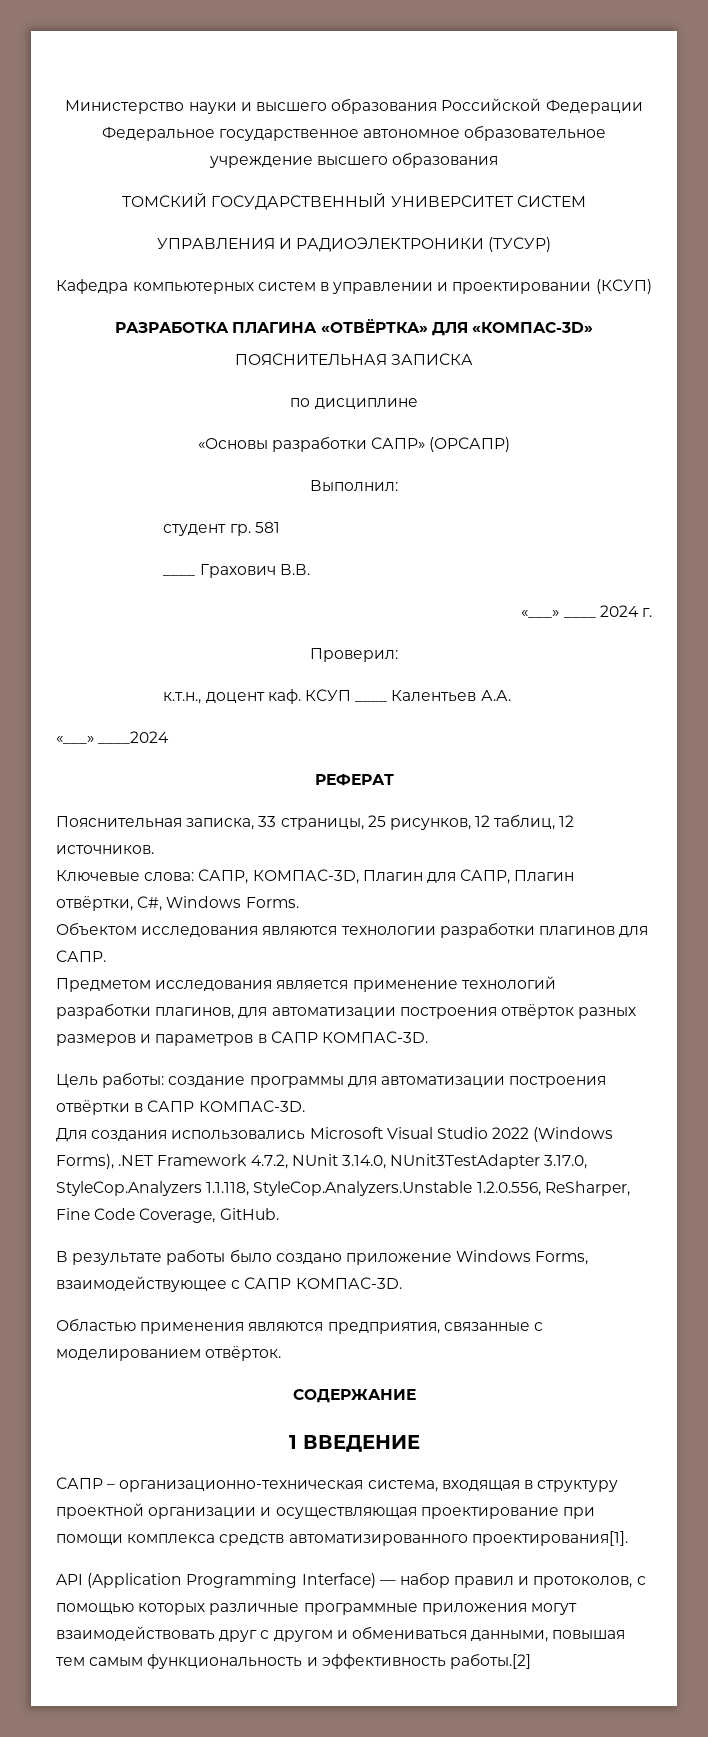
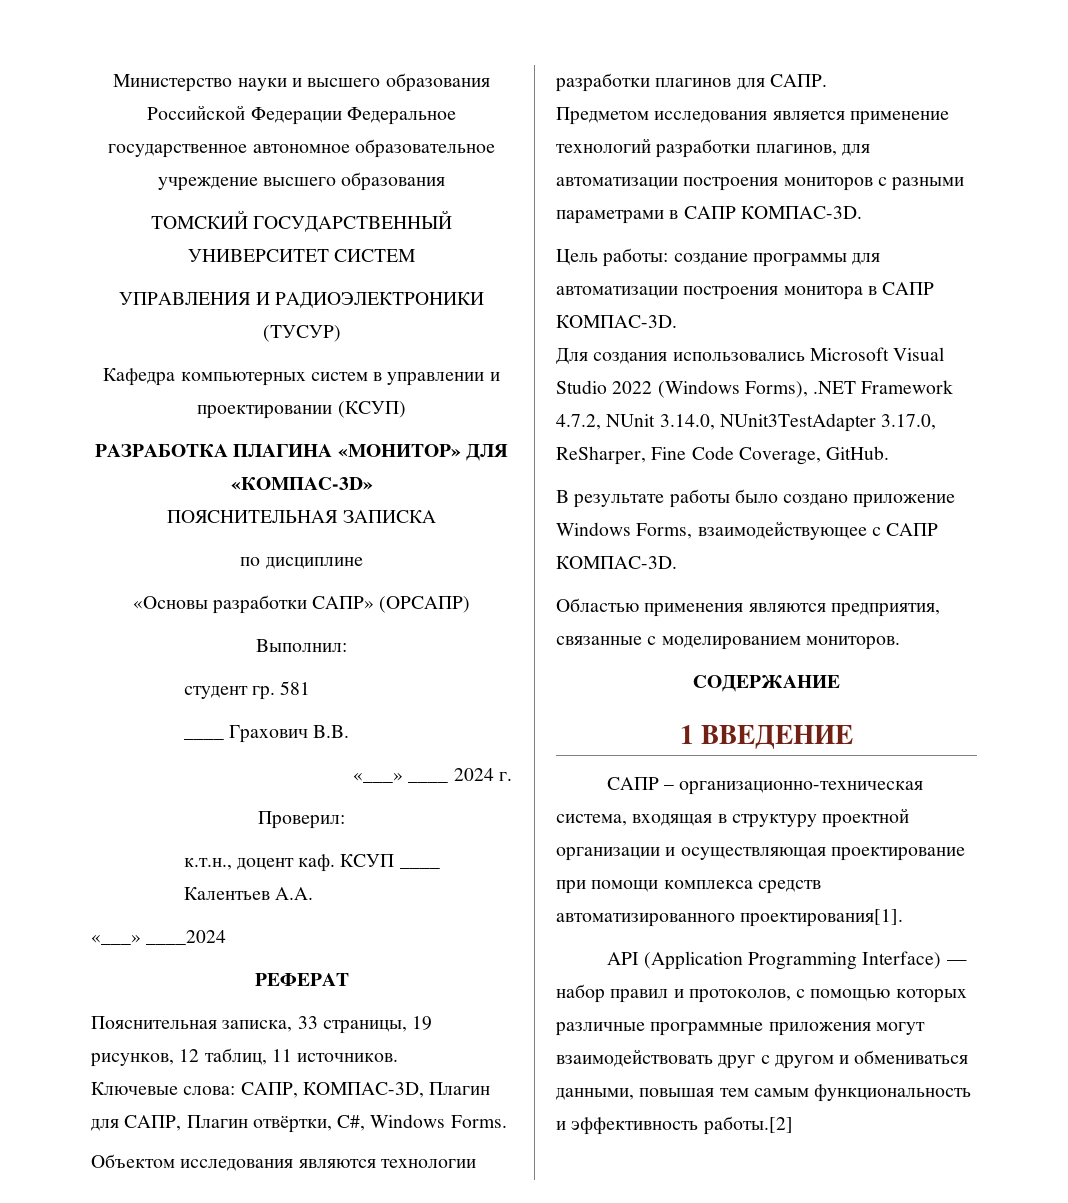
- РАЗРАБОТКА ПЛАГИНА «ОТВЁРТКА» ДЛЯ «КОМПАС-3D»
+ РАЗРАБОТКА ПЛАГИНА «МОНИТОР» ДЛЯ «КОМПАС-3D»
- Пояснительная записка, 33 страницы, 25 рисунков, 12 таблиц, 12 источников.
+ Пояснительная записка, 33 страницы, 19 рисунков, 12 таблиц, 11 источников.
- Предметом исследования является применение технологий разработки плагинов, для автоматизации построения отвёрток разных размеров и параметров в САПР КОМПАС-3D.
+ Предметом исследования является применение технологий разработки плагинов, для автоматизации построения мониторов с разными параметрами в САПР КОМПАС-3D.
- Цель работы: создание программы для автоматизации построения отвёртки в САПР КОМПАС-3D.
+ Цель работы: создание программы для автоматизации построения монитора в САПР КОМПАС-3D.
- Для создания использовались Microsoft Visual Studio 2022 (Windows Forms), .NET Framework 4.7.2, NUnit 3.14.0, NUnit3TestAdapter 3.17.0, StyleCop.Analyzers 1.1.118, StyleCop.Analyzers.Unstable 1.2.0.556, ReSharper, Fine Code Coverage, GitHub.
+ Для создания использовались Microsoft Visual Studio 2022 (Windows Forms), .NET Framework 4.7.2, NUnit 3.14.0, NUnit3TestAdapter 3.17.0, ReSharper, Fine Code Coverage, GitHub.
- Областью применения являются предприятия, связанные с моделированием отвёрток.
+ Областью применения являются предприятия, связанные с моделированием мониторов.

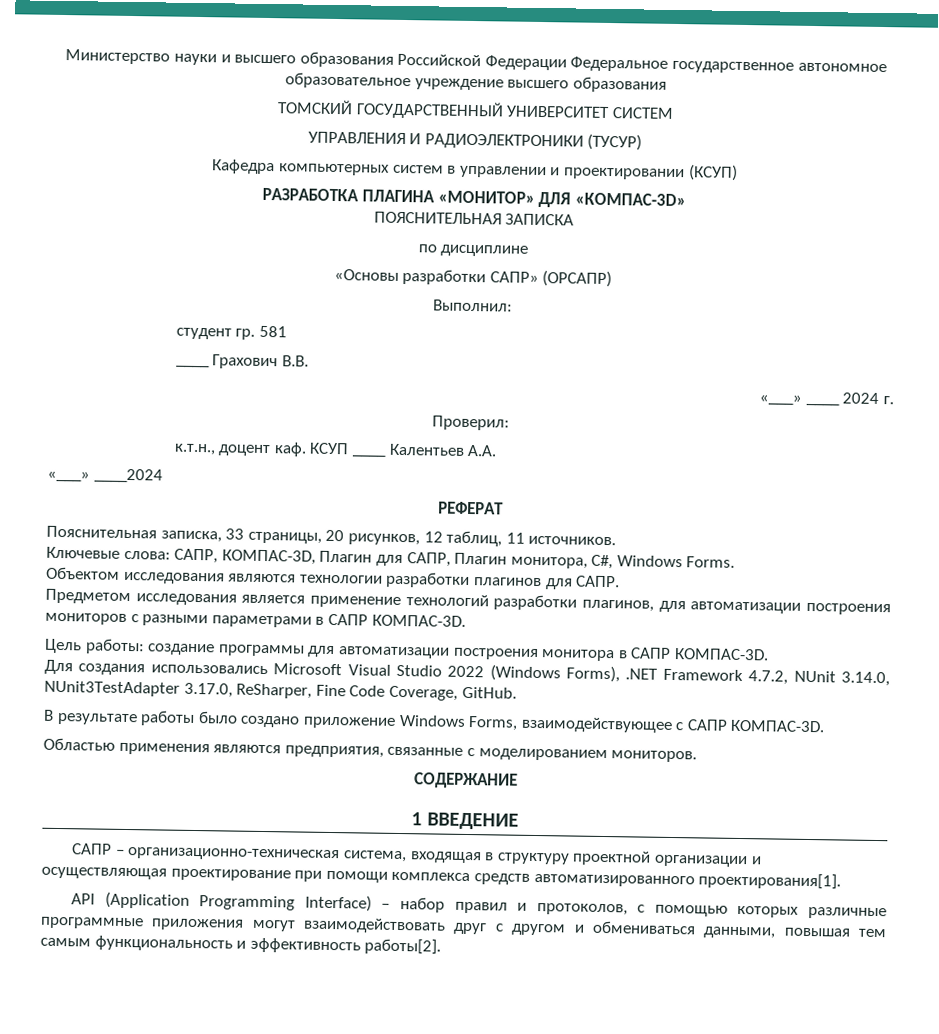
- Пояснительная записка, 33 страницы, 19 рисунков, 12 таблиц, 11 источников.
+ Пояснительная записка, 33 страницы, 20 рисунков, 12 таблиц, 11 источников.
- Ключевые слова: САПР, КОМПАС-3D, Плагин для САПР, Плагин отвёртки, C#, Windows Forms.
+ Ключевые слова: САПР, КОМПАС-3D, Плагин для САПР, Плагин монитора, C#, Windows Forms.
- API (Application Programming Interface) — набор правил и протоколов, с помощью которых различные программные приложения могут взаимодействовать друг с другом и обмениваться данными, повышая тем самым функциональность и эффективность работы.[2]
+ API (Application Programming Interface) – набор правил и протоколов, с помощью которых различные программные приложения могут взаимодействовать друг с другом и обмениваться данными, повышая тем самым функциональность и эффективность работы[2].

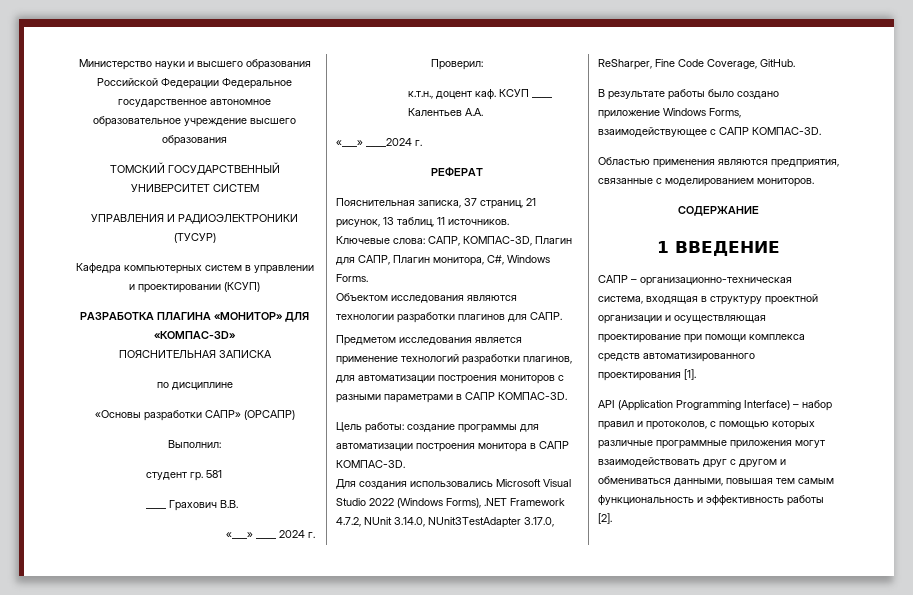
- «___» ____2024
+ «___» ____2024 г.
- Пояснительная записка, 33 страницы, 20 рисунков, 12 таблиц, 11 источников.
+ Пояснительная записка, 37 страниц, 21 рисунок, 13 таблиц, 11 источников.
- САПР – организационно-техническая система, входящая в структуру проектной организации и осуществляющая проектирование при помощи комплекса средств автоматизированного проектирования[1].
+ САПР – организационно-техническая система, входящая в структуру проектной организации и осуществляющая проектирование при помощи комплекса средств автоматизированного проектирования [1].
- API (Application Programming Interface) – набор правил и протоколов, с помощью которых различные программные приложения могут взаимодействовать друг с другом и обмениваться данными, повышая тем самым функциональность и эффективность работы[2].
+ API (Application Programming Interface) – набор правил и протоколов, с помощью которых различные программные приложения могут взаимодействовать друг с другом и обмениваться данными, повышая тем самым функциональность и эффективность работы [2].

